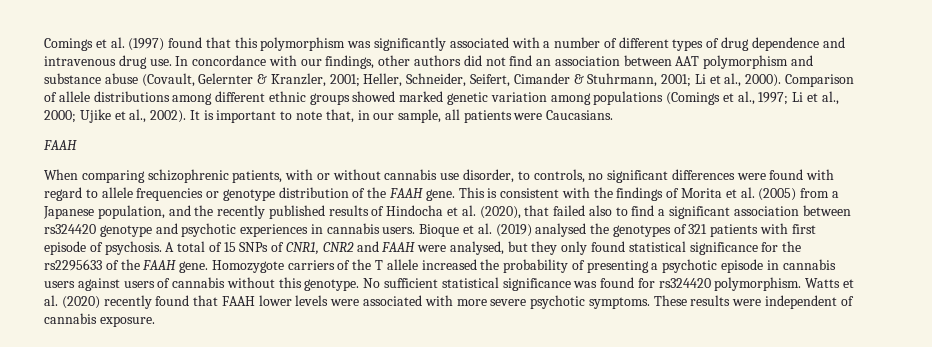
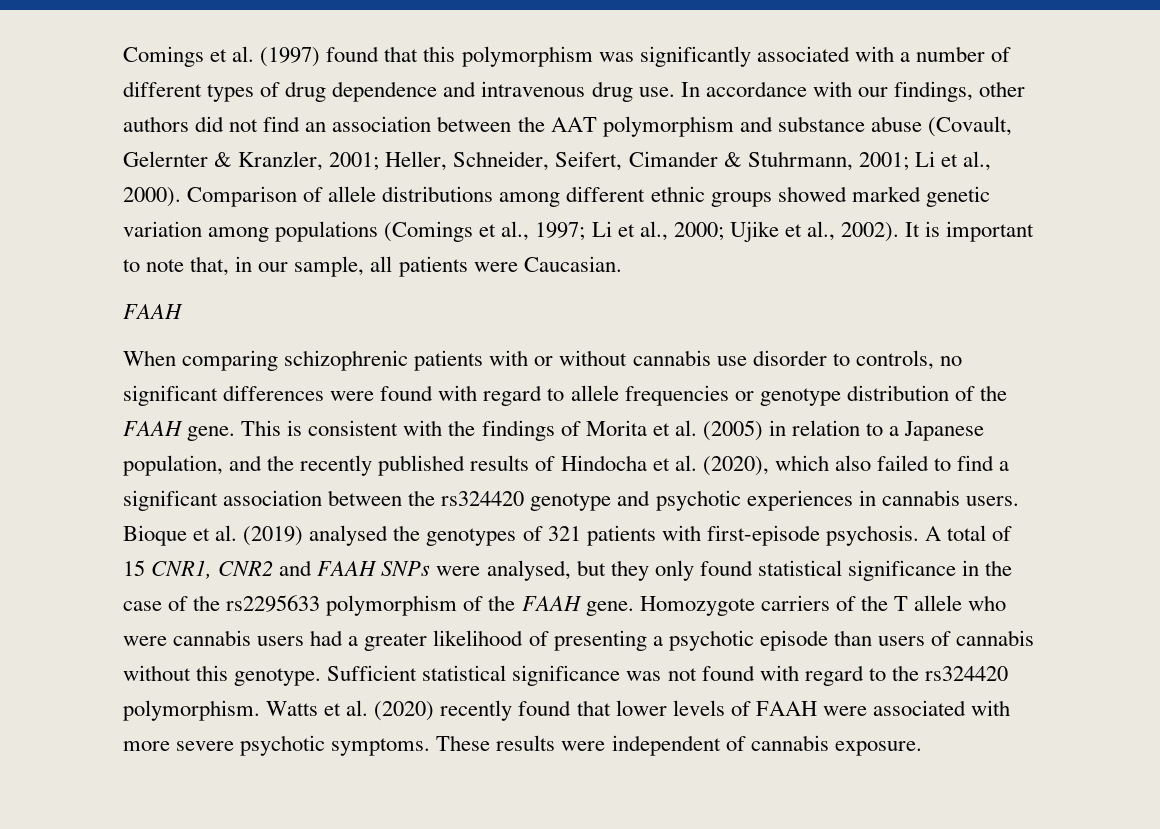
- In concordance with our findings, other authors did not find an association between AAT polymorphism and substance abuse (Covault, Gelernter & Kranzler, 2001; Heller, Schneider, Seifert, Cimander & Stuhrmann, 2001; Li et al., 2000).
+ In accordance with our findings, other authors did not find an association between the AAT polymorphism and substance abuse (Covault, Gelernter & Kranzler, 2001; Heller, Schneider, Seifert, Cimander & Stuhrmann, 2001; Li et al., 2000).
- It is important to note that, in our sample, all patients were Caucasians.
+ It is important to note that, in our sample, all patients were Caucasian.
- When comparing schizophrenic patients, with or without cannabis use disorder, to controls, no significant differences were found with regard to allele frequencies or genotype distribution of the FAAH gene.
+ When comparing schizophrenic patients with or without cannabis use disorder to controls, no significant differences were found with regard to allele frequencies or genotype distribution of the FAAH gene.
- This is consistent with the findings of Morita et al. (2005) from a Japanese population, and the recently published results of Hindocha et al. (2020), that failed also to find a significant association between rs324420 genotype and psychotic experiences in cannabis users.
+ This is consistent with the findings of Morita et al. (2005) in relation to a Japanese population, and the recently published results of Hindocha et al. (2020), which also failed to find a significant association between the rs324420 genotype and psychotic experiences in cannabis users.
- Bioque et al. (2019) analysed the genotypes of 321 patients with first episode of psychosis.
+ Bioque et al. (2019) analysed the genotypes of 321 patients with first-episode psychosis.
- A total of 15 SNPs of CNR1, CNR2 and FAAH were analysed, but they only found statistical significance for the rs2295633 of the FAAH gene.
+ A total of 15 CNR1, CNR2 and FAAH SNPs were analysed, but they only found statistical significance in the case of the rs2295633 polymorphism of the FAAH gene.
- Homozygote carriers of the T allele increased the probability of presenting a psychotic episode in cannabis users against users of cannabis without this genotype.
+ Homozygote carriers of the T allele who were cannabis users had a greater likelihood of presenting a psychotic episode than users of cannabis without this genotype.
- No sufficient statistical significance was found for rs324420 polymorphism.
+ Sufficient statistical significance was not found with regard to the rs324420 polymorphism.
- Watts et al. (2020) recently found that FAAH lower levels were associated with more severe psychotic symptoms.
+ Watts et al. (2020) recently found that lower levels of FAAH were associated with more severe psychotic symptoms.

